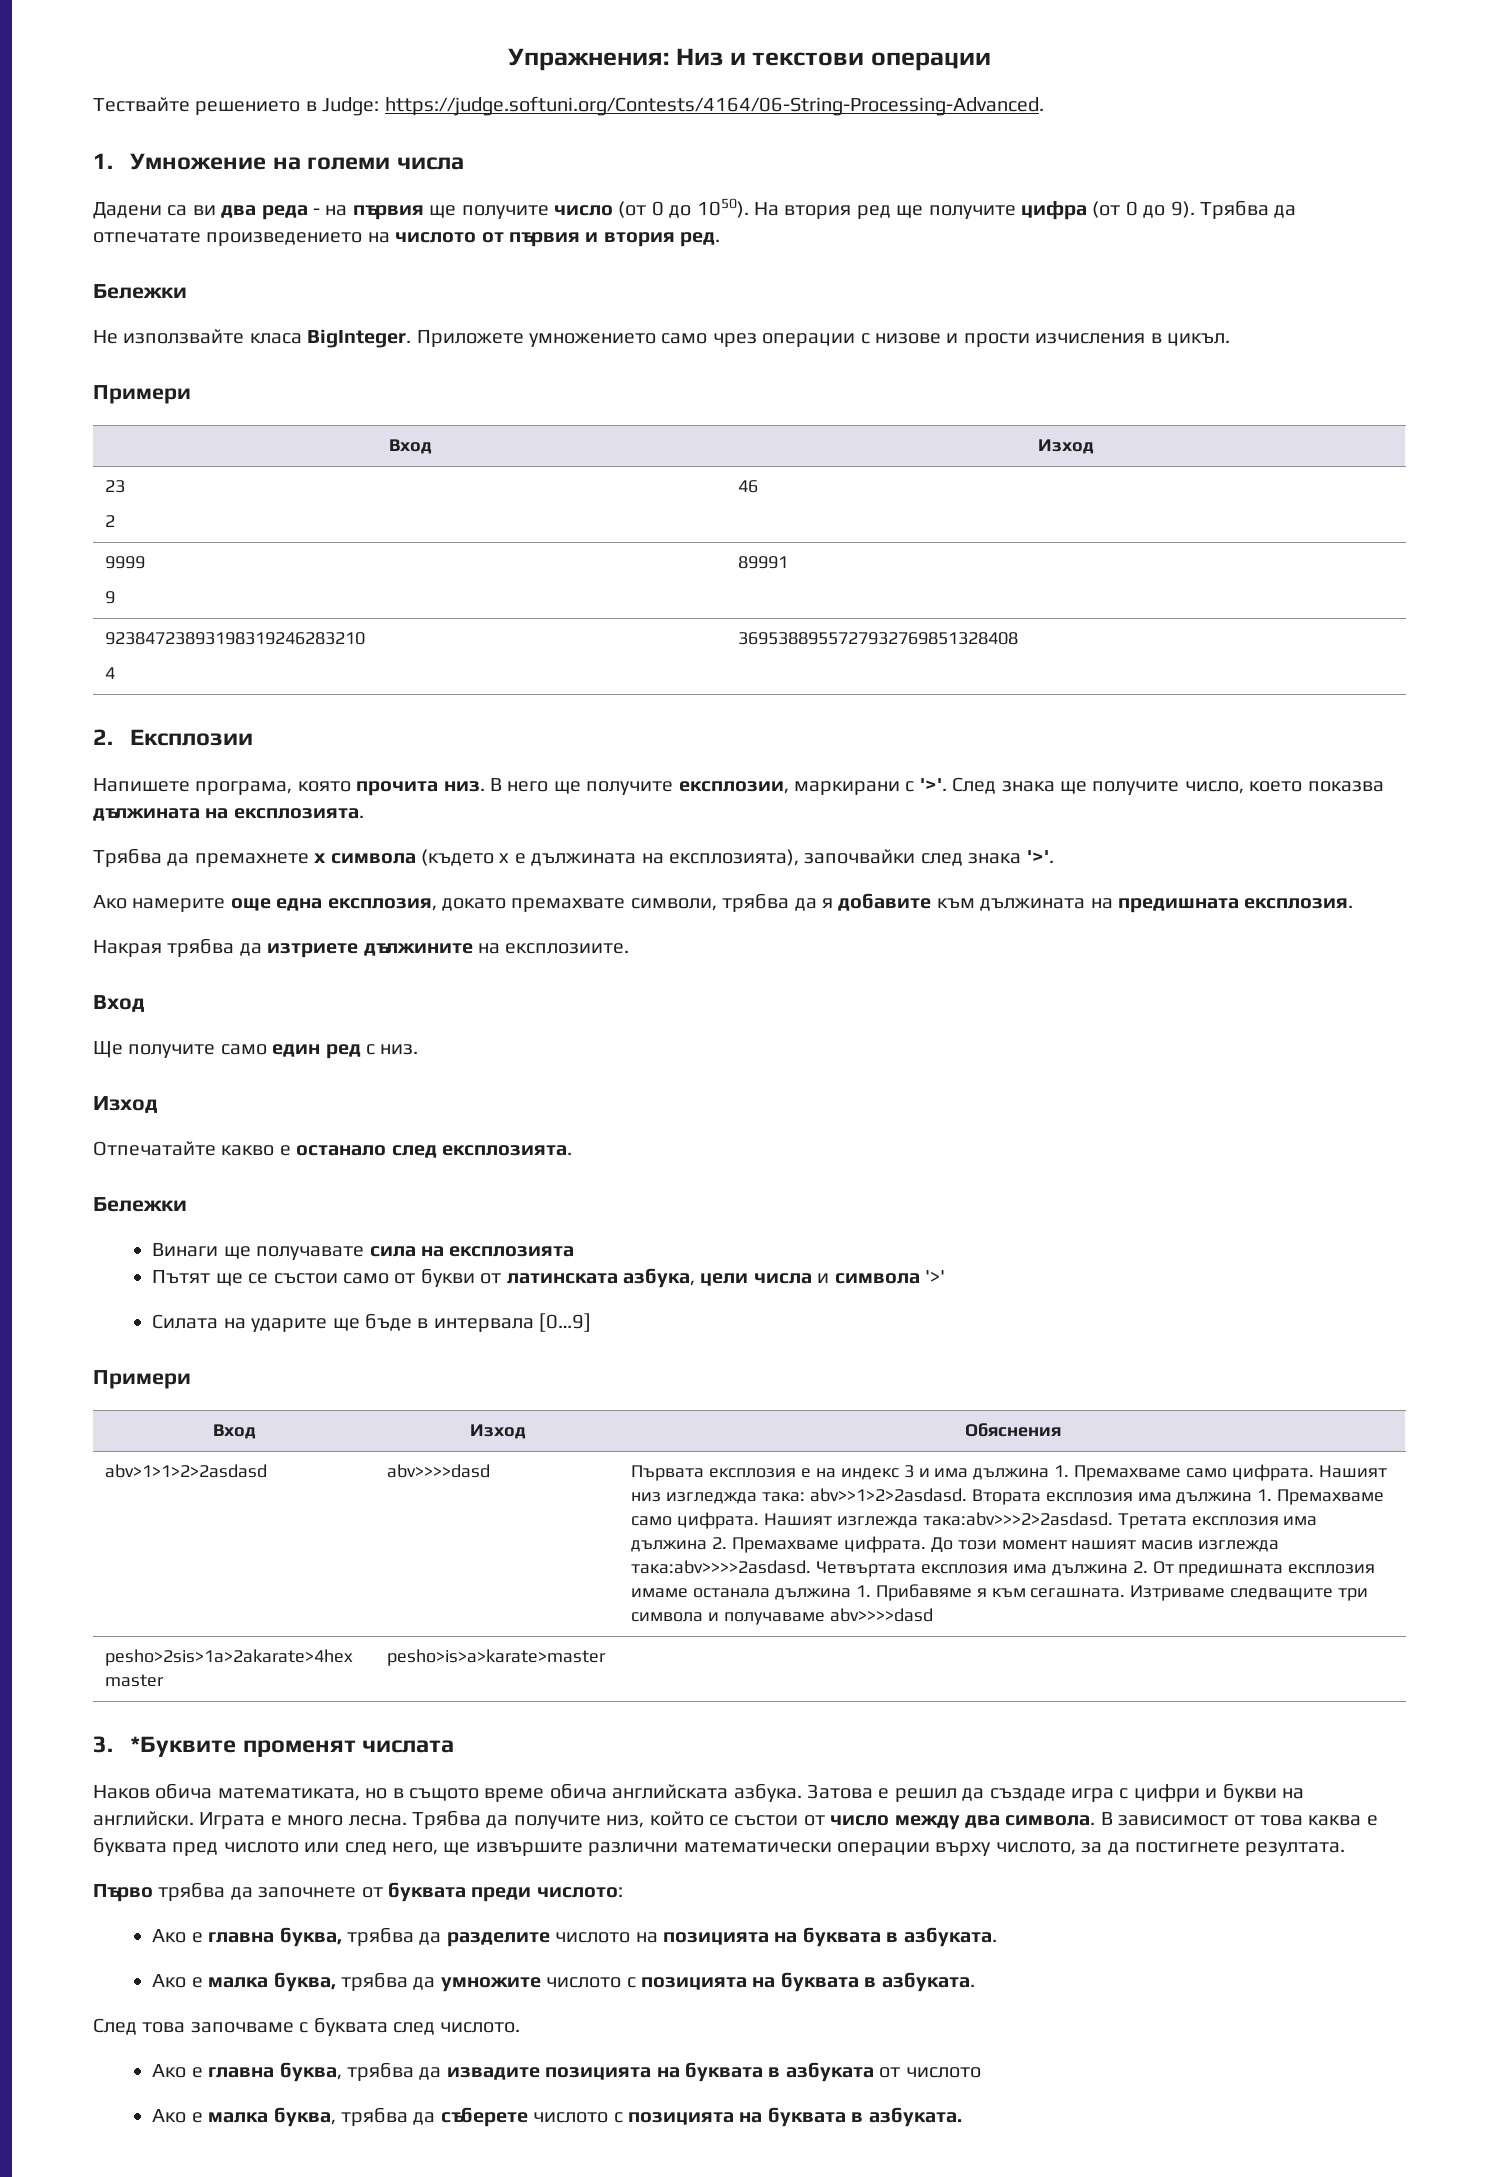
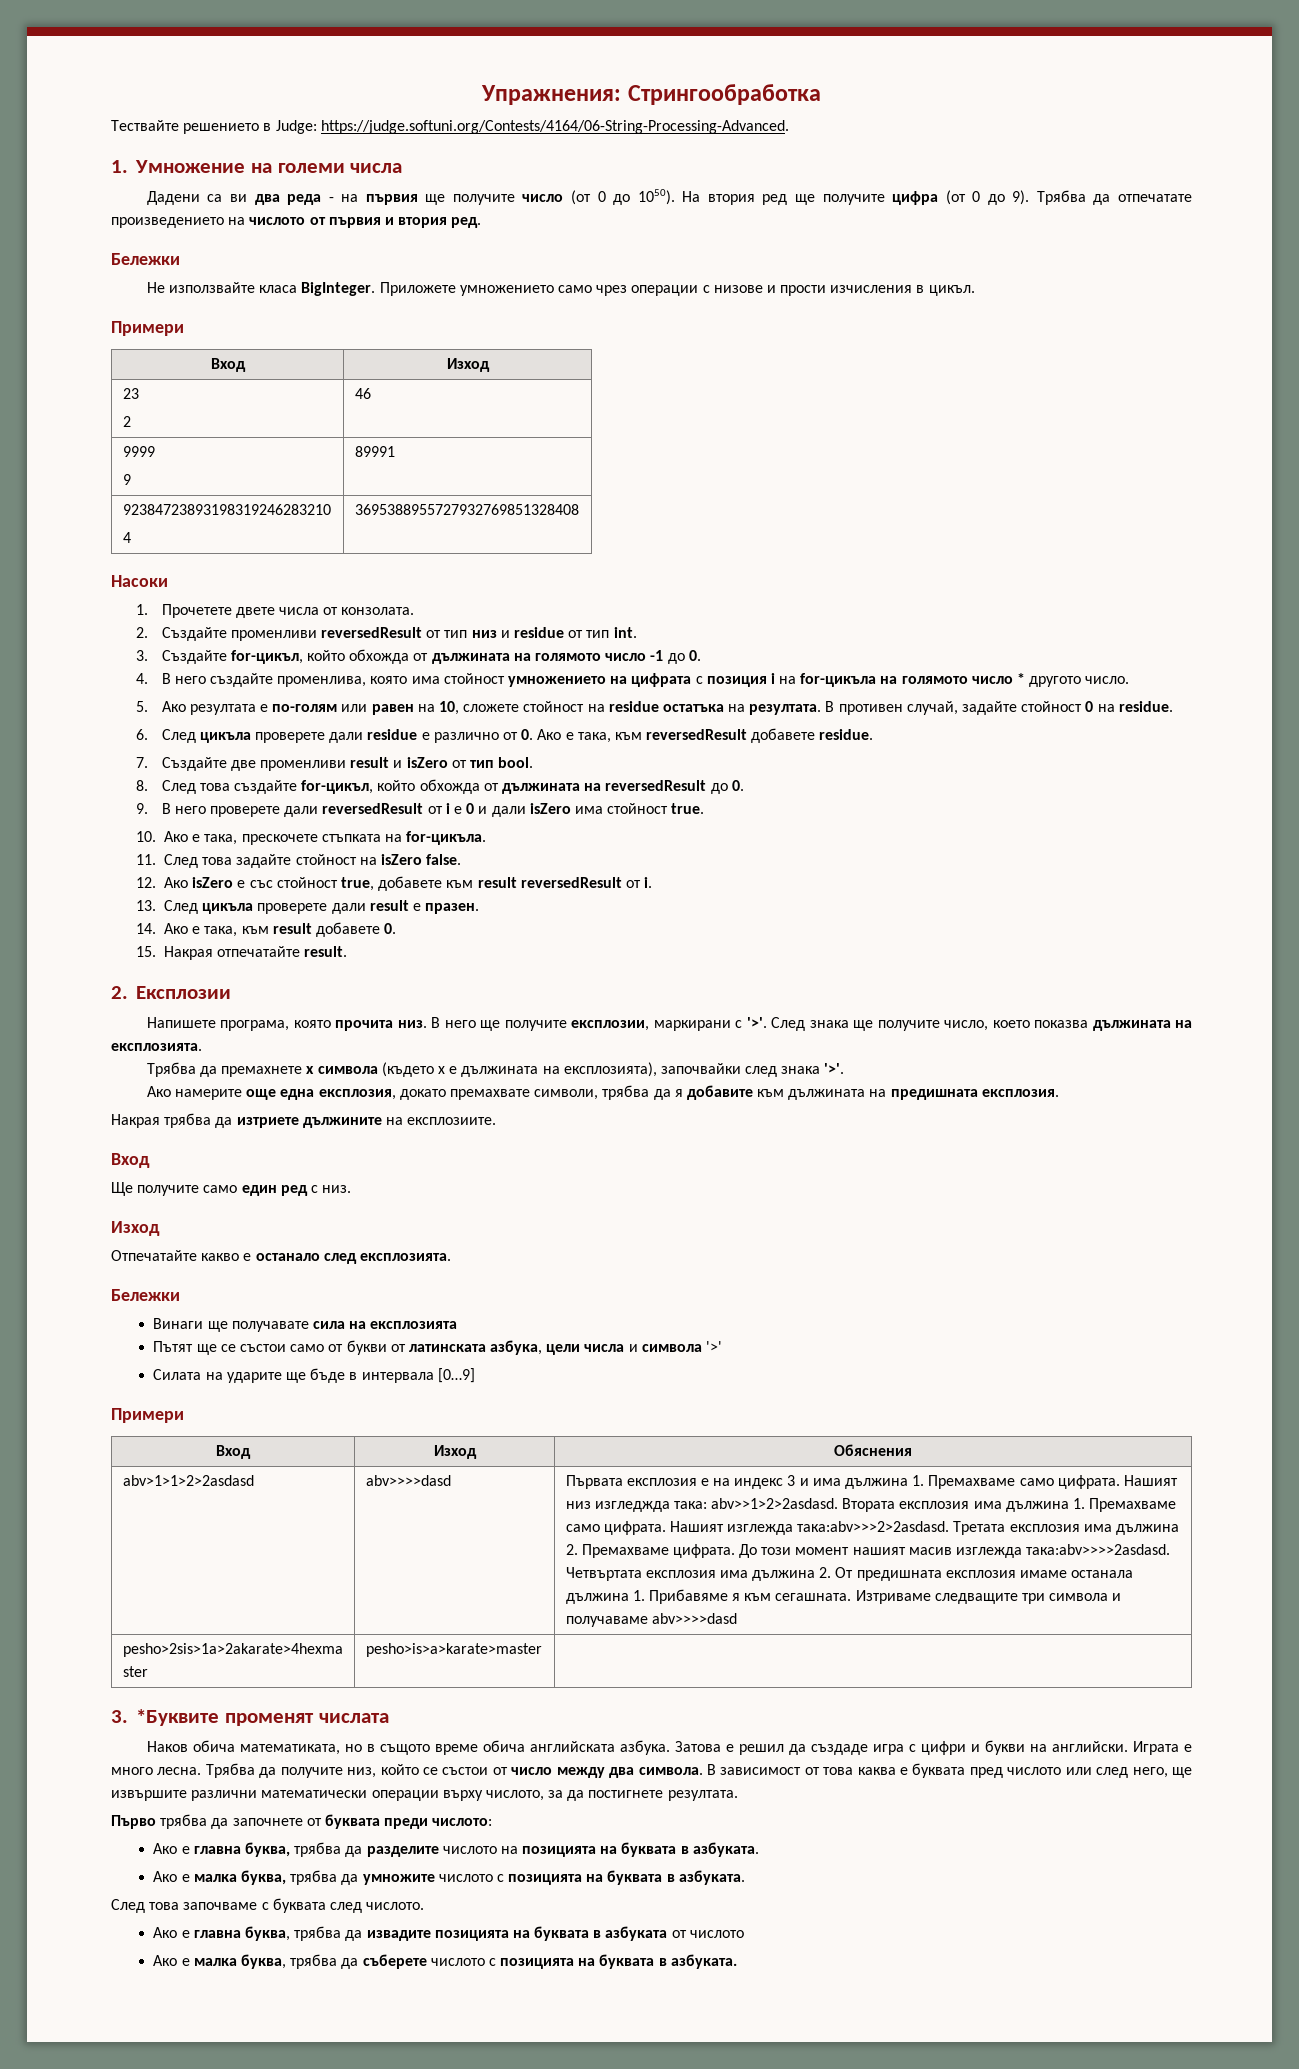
- Упражнения: Низ и текстови операции
+ Упражнения: Стрингообработка
+ Насоки
+ 1. Прочетете двете числа от конзолата.
+ 2. Създайте променливи reversedResult от тип низ и residue от тип int.
+ 3. Създайте for-цикъл, който обхожда от дължината на голямото число -1 до 0.
+ 4. В него създайте променлива, която има стойност умножението на цифрата с позиция i на for-цикъла на голямото число * другото число.
+ 5. Ако резултата е по-голям или равен на 10, сложете стойност на residue остатъка на резултата. В противен случай, задайте стойност 0 на residue.
+ 6. След цикъла проверете дали residue е различно от 0. Ако е така, към reversedResult добавете residue.
+ 7. Създайте две променливи result и isZero от тип bool.
+ 8. След това създайте for-цикъл, който обхожда от дължината на reversedResult до 0.
+ 9. В него проверете дали reversedResult от i е 0 и дали isZero има стойност true.
+ 10. Ако е така, прескочете стъпката на for-цикъла.
+ 11. След това задайте стойност на isZero false.
+ 12. Ако isZero е със стойност true, добавете към result reversedResult от i.
+ 13. След цикъла проверете дали result е празен.
+ 14. Ако е така, към result добавете 0.
+ 15. Накрая отпечатайте result.

